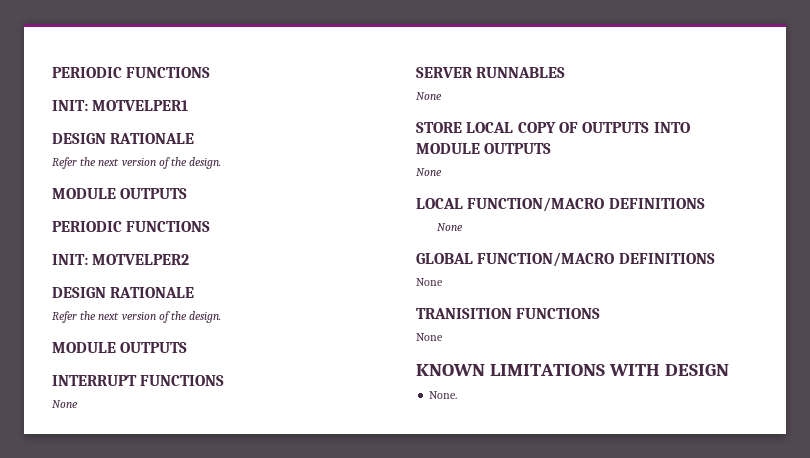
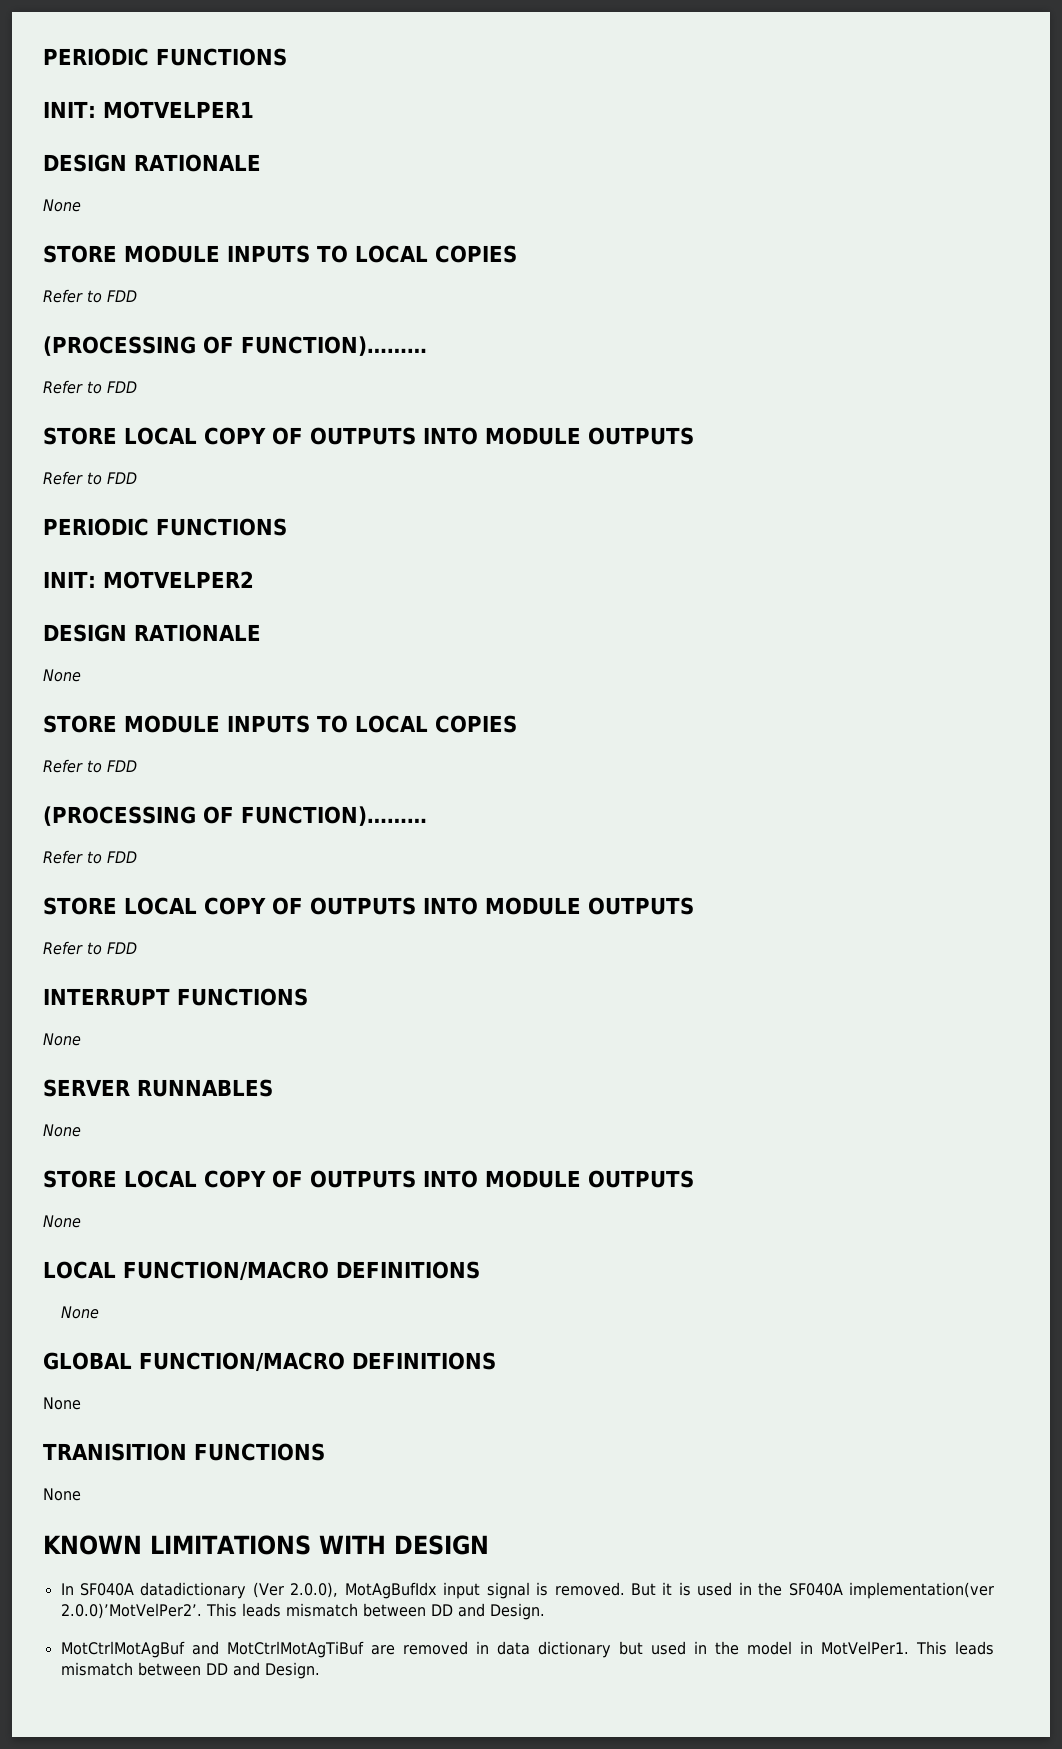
  INIT: MOTVELPER1
  DESIGN RATIONALE
- Refer the next version of the design.
- MODULE OUTPUTS
+ None
+ STORE MODULE INPUTS TO LOCAL COPIES
+ Refer to FDD
+ (PROCESSING OF FUNCTION)………
+ Refer to FDD
+ STORE LOCAL COPY OF OUTPUTS INTO MODULE OUTPUTS
+ Refer to FDD
  INIT: MOTVELPER2
  DESIGN RATIONALE
- Refer the next version of the design.
- MODULE OUTPUTS
+ None
+ STORE MODULE INPUTS TO LOCAL COPIES
+ Refer to FDD
+ (PROCESSING OF FUNCTION)………
+ Refer to FDD
+ STORE LOCAL COPY OF OUTPUTS INTO MODULE OUTPUTS
+ Refer to FDD
- None.
+ In SF040A datadictionary (Ver 2.0.0), MotAgBufIdx input signal is removed. But it is used in the SF040A implementation(ver 2.0.0)’MotVelPer2’. This leads mismatch between DD and Design.
+ MotCtrlMotAgBuf and MotCtrlMotAgTiBuf are removed in data dictionary but used in the model in MotVelPer1. This leads mismatch between DD and Design.

